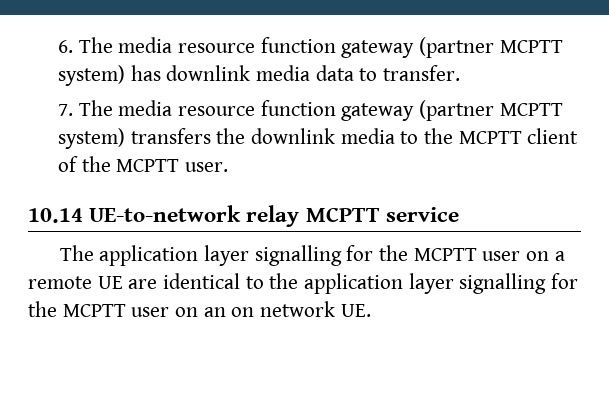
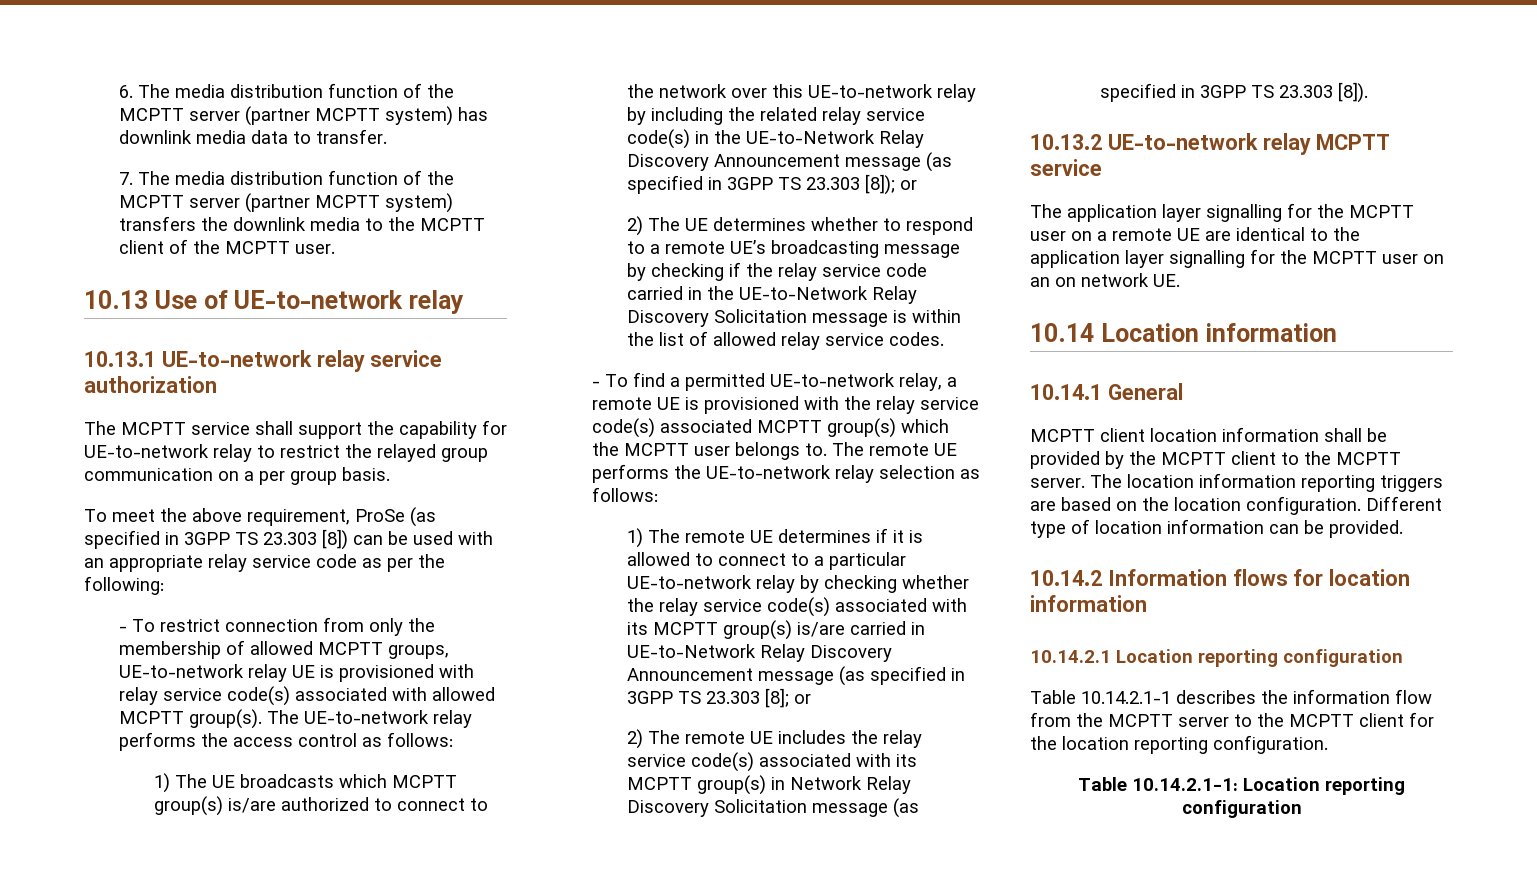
- 6. The media resource function gateway (partner MCPTT system) has downlink media data to transfer.
+ 6. The media distribution function of the MCPTT server (partner MCPTT system) has downlink media data to transfer.
- 7. The media resource function gateway (partner MCPTT system) transfers the downlink media to the MCPTT client of the MCPTT user.
+ 7. The media distribution function of the MCPTT server (partner MCPTT system) transfers the downlink media to the MCPTT client of the MCPTT user.
- 10.14 UE-to-network relay MCPTT service
+ 10.13 Use of UE-to-network relay
+ 10.13.1 UE-to-network relay service authorization
+ The MCPTT service shall support the capability for UE-to-network relay to restrict the relayed group communication on a per group basis.
+ To meet the above requirement, ProSe (as specified in 3GPP TS 23.303 [8]) can be used with an appropriate relay service code as per the following:
+ - To restrict connection from only the membership of allowed MCPTT groups, UE-to-network relay UE is provisioned with relay service code(s) associated with allowed MCPTT group(s). The UE-to-network relay performs the access control as follows:
+ 1) The UE broadcasts which MCPTT group(s) is/are authorized to connect to the network over this UE-to-network relay by including the related relay service code(s) in the UE-to-Network Relay Discovery Announcement message (as specified in 3GPP TS 23.303 [8]); or
+ 2) The UE determines whether to respond to a remote UE’s broadcasting message by checking if the relay service code carried in the UE-to-Network Relay Discovery Solicitation message is within the list of allowed relay service codes.
+ - To find a permitted UE-to-network relay, a remote UE is provisioned with the relay service code(s) associated MCPTT group(s) which the MCPTT user belongs to. The remote UE performs the UE-to-network relay selection as follows:
+ 1) The remote UE determines if it is allowed to connect to a particular UE-to-network relay by checking whether the relay service code(s) associated with its MCPTT group(s) is/are carried in UE-to-Network Relay Discovery Announcement message (as specified in 3GPP TS 23.303 [8]; or
+ 2) The remote UE includes the relay service code(s) associated with its MCPTT group(s) in Network Relay Discovery Solicitation message (as specified in 3GPP TS 23.303 [8]).
+ 10.13.2 UE-to-network relay MCPTT service
+ 10.14 Location information
+ 10.14.1 General
+ MCPTT client location information shall be provided by the MCPTT client to the MCPTT server. The location information reporting triggers are based on the location configuration. Different type of location information can be provided.
+ 10.14.2 Information flows for location information
+ 10.14.2.1 Location reporting configuration
+ Table 10.14.2.1-1 describes the information flow from the MCPTT server to the MCPTT client for the location reporting configuration.
+ Table 10.14.2.1-1: Location reporting configuration

